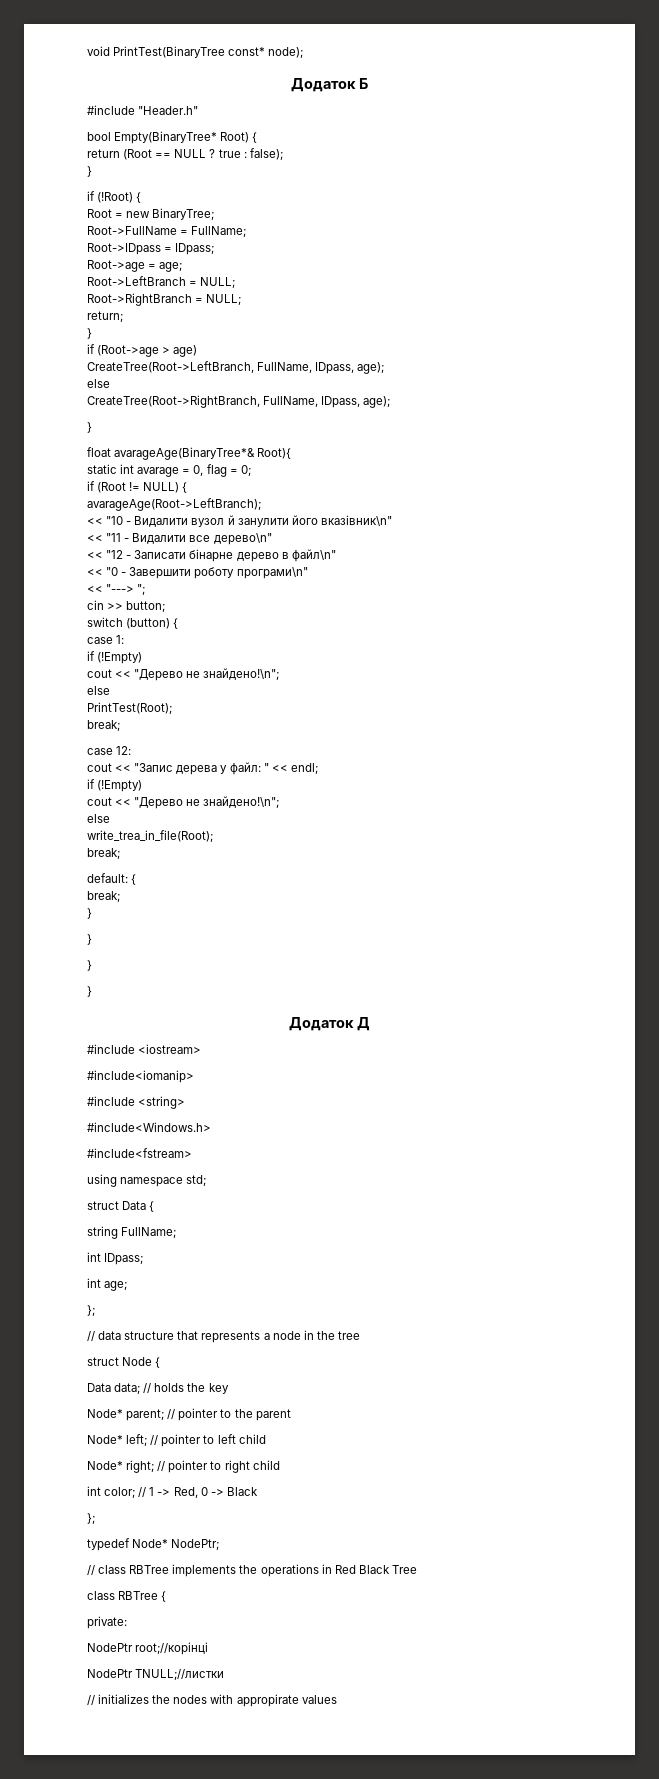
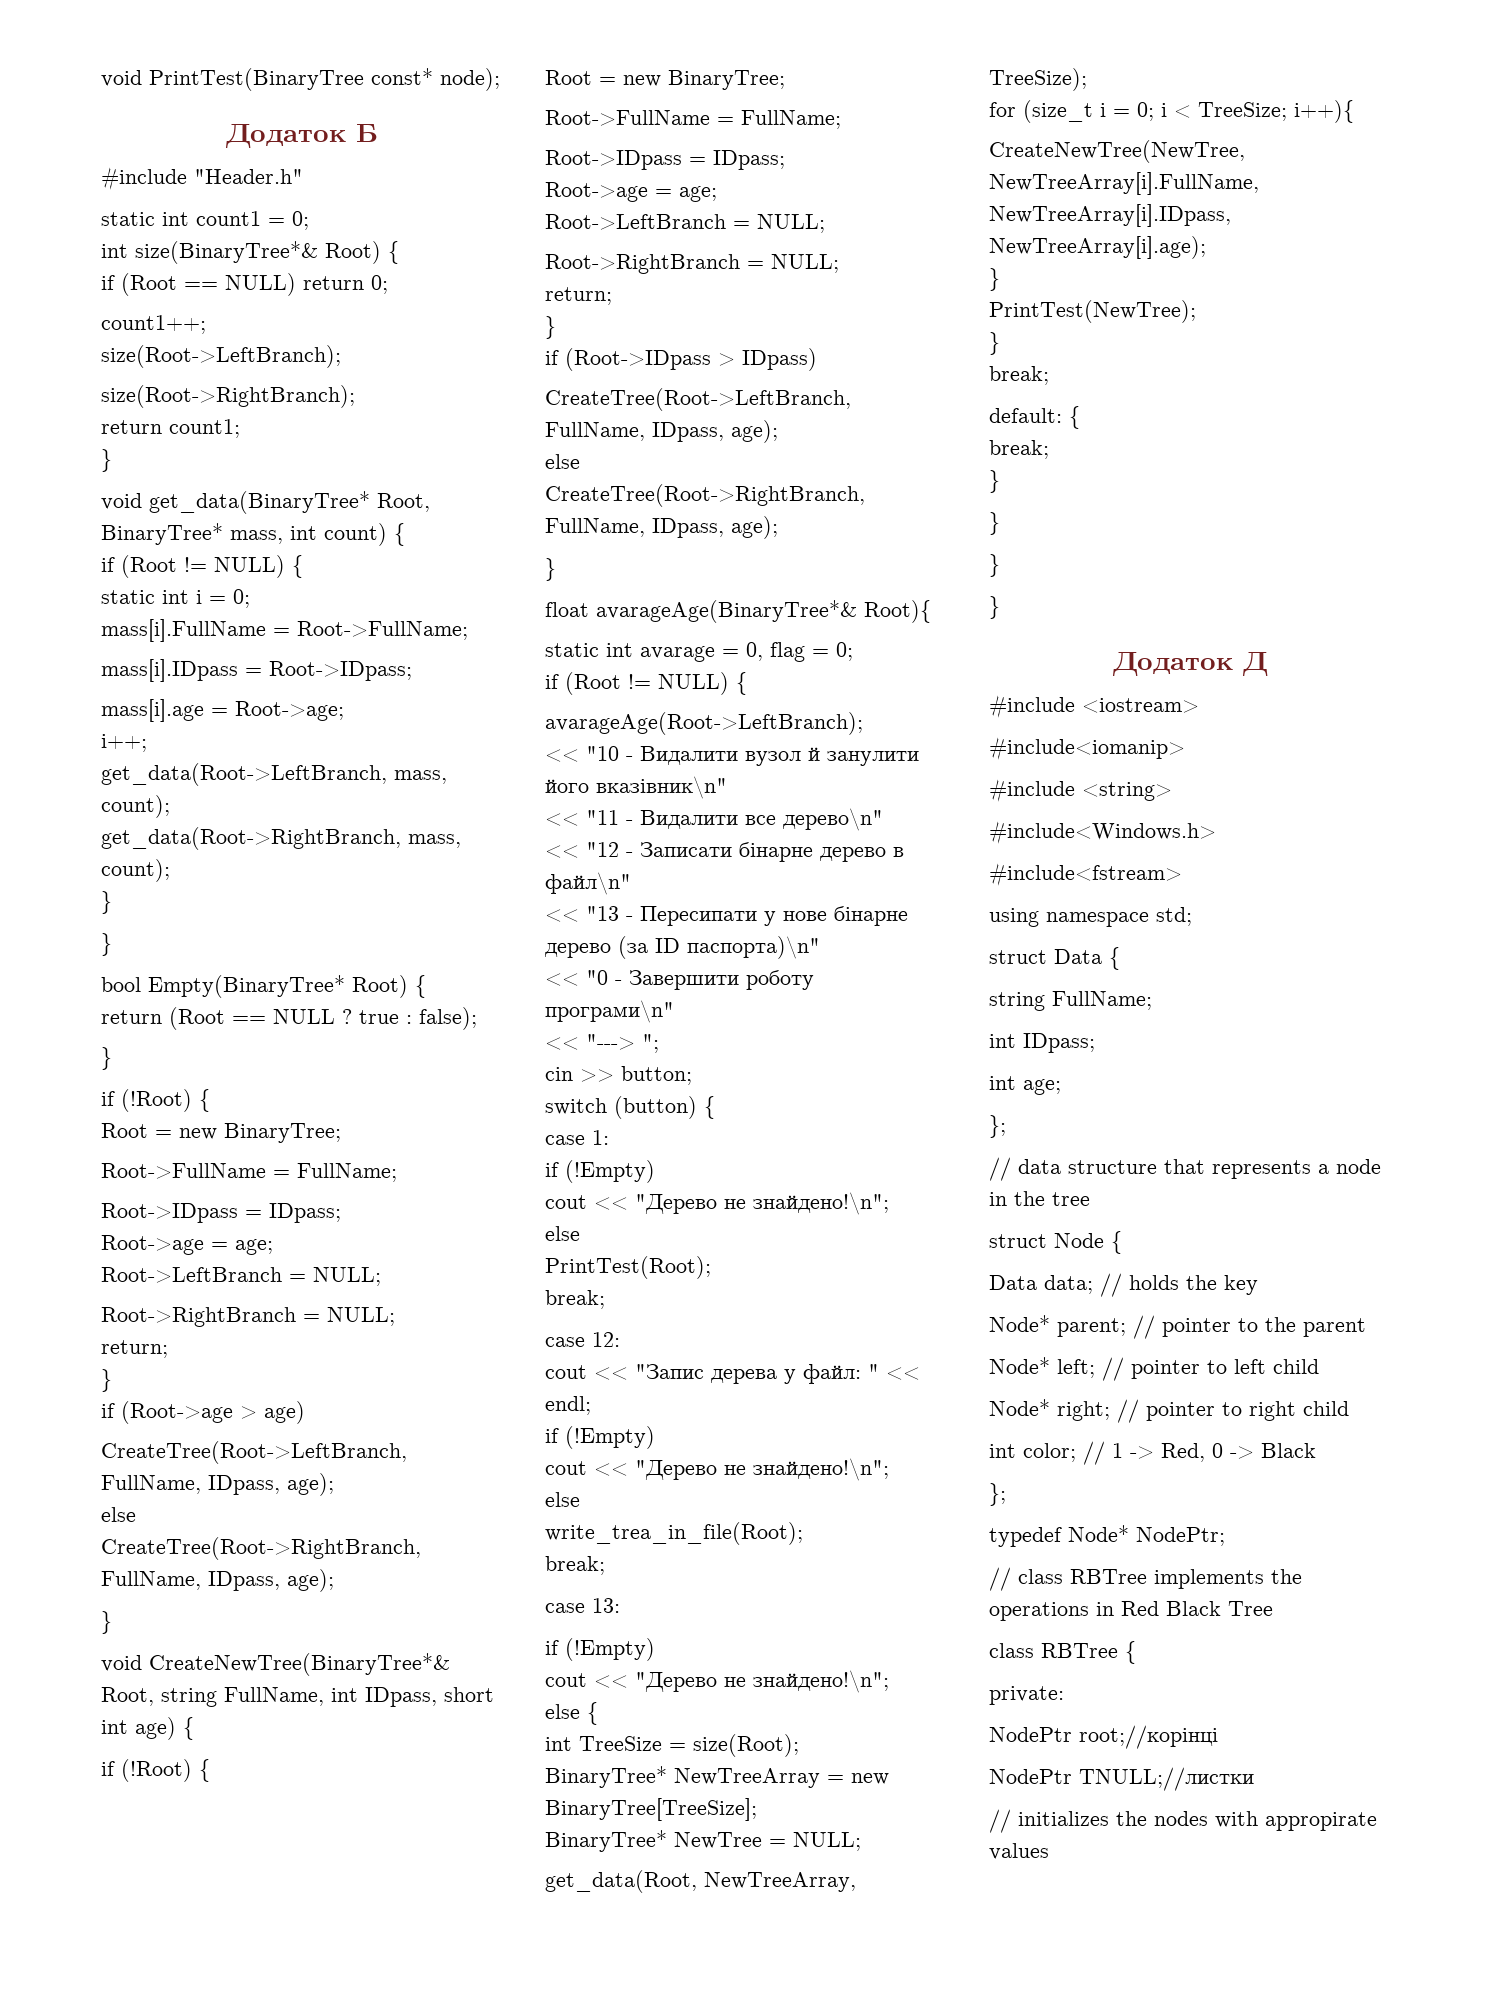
+ static int count1 = 0;
+ int size(BinaryTree*& Root) {
+ if (Root == NULL) return 0;
+ count1++;
+ size(Root->LeftBranch);
+ size(Root->RightBranch);
+ return count1;
+ }
+ void get_data(BinaryTree* Root, BinaryTree* mass, int count) {
+ if (Root != NULL) {
+ static int i = 0;
+ mass[i].FullName = Root->FullName;
+ mass[i].IDpass = Root->IDpass;
+ mass[i].age = Root->age;
+ i++;
+ get_data(Root->LeftBranch, mass, count);
+ get_data(Root->RightBranch, mass, count);
+ }
+ }
+ void CreateNewTree(BinaryTree*& Root, string FullName, int IDpass, short int age) {
+ if (!Root) {
+ Root = new BinaryTree;
+ Root->FullName = FullName;
+ Root->IDpass = IDpass;
+ Root->age = age;
+ Root->LeftBranch = NULL;
+ Root->RightBranch = NULL;
+ return;
+ }
+ if (Root->IDpass > IDpass)
+ CreateTree(Root->LeftBranch, FullName, IDpass, age);
+ else
+ CreateTree(Root->RightBranch, FullName, IDpass, age);
+ }
+ << "13 - Пересипати у нове бінарне дерево (за ID паспорта)\n"
+ case 13:
+ if (!Empty)
+ cout << "Дерево не знайдено!\n";
+ else {
+ int TreeSize = size(Root);
+ BinaryTree* NewTreeArray = new BinaryTree[TreeSize];
+ BinaryTree* NewTree = NULL;
+ get_data(Root, NewTreeArray, TreeSize);
+ for (size_t i = 0; i < TreeSize; i++){
+ CreateNewTree(NewTree, NewTreeArray[i].FullName, NewTreeArray[i].IDpass, NewTreeArray[i].age);
+ }
+ PrintTest(NewTree);
+ }
+ break;

